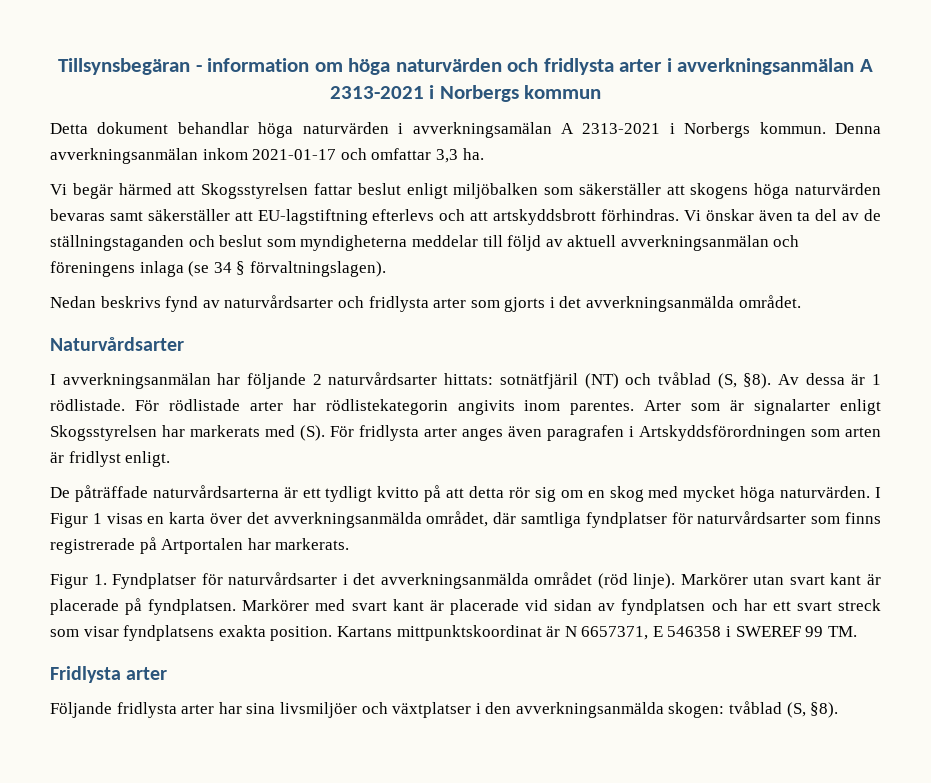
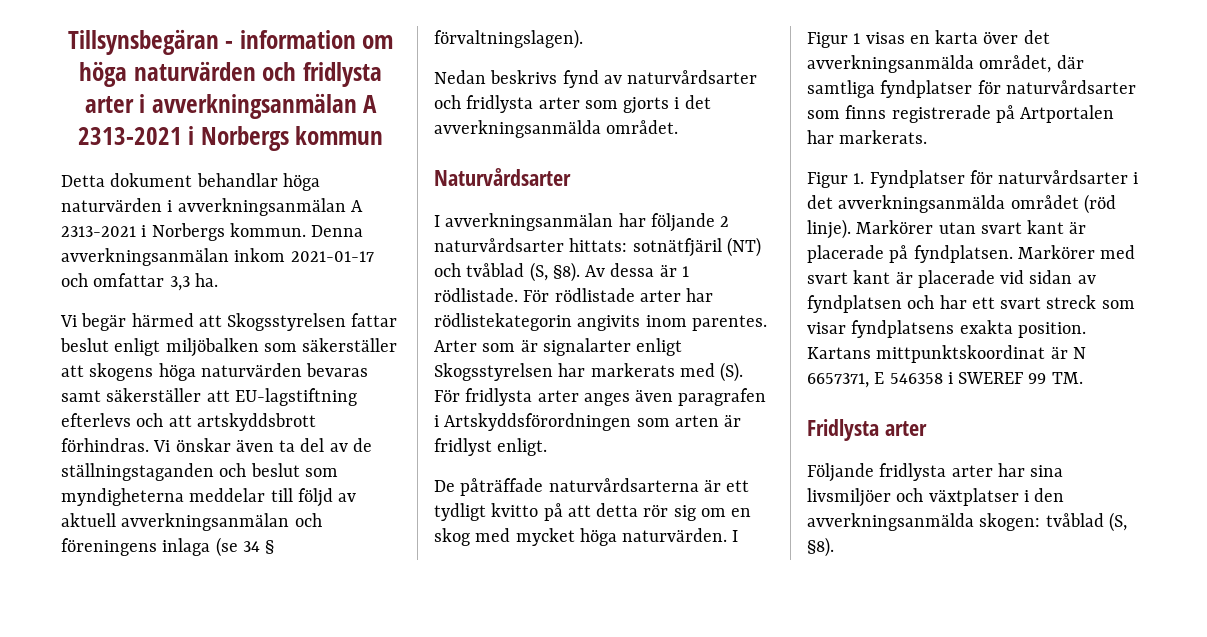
- Detta dokument behandlar höga naturvärden i avverkningsamälan A 2313-2021 i Norbergs kommun.
+ Detta dokument behandlar höga naturvärden i avverkningsanmälan A 2313-2021 i Norbergs kommun.

